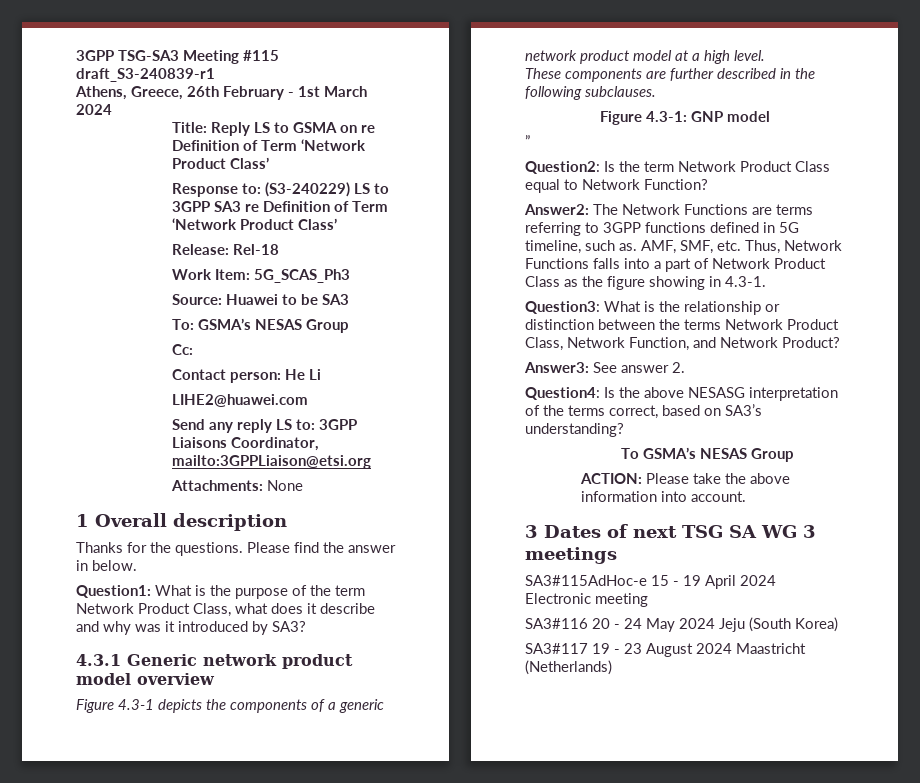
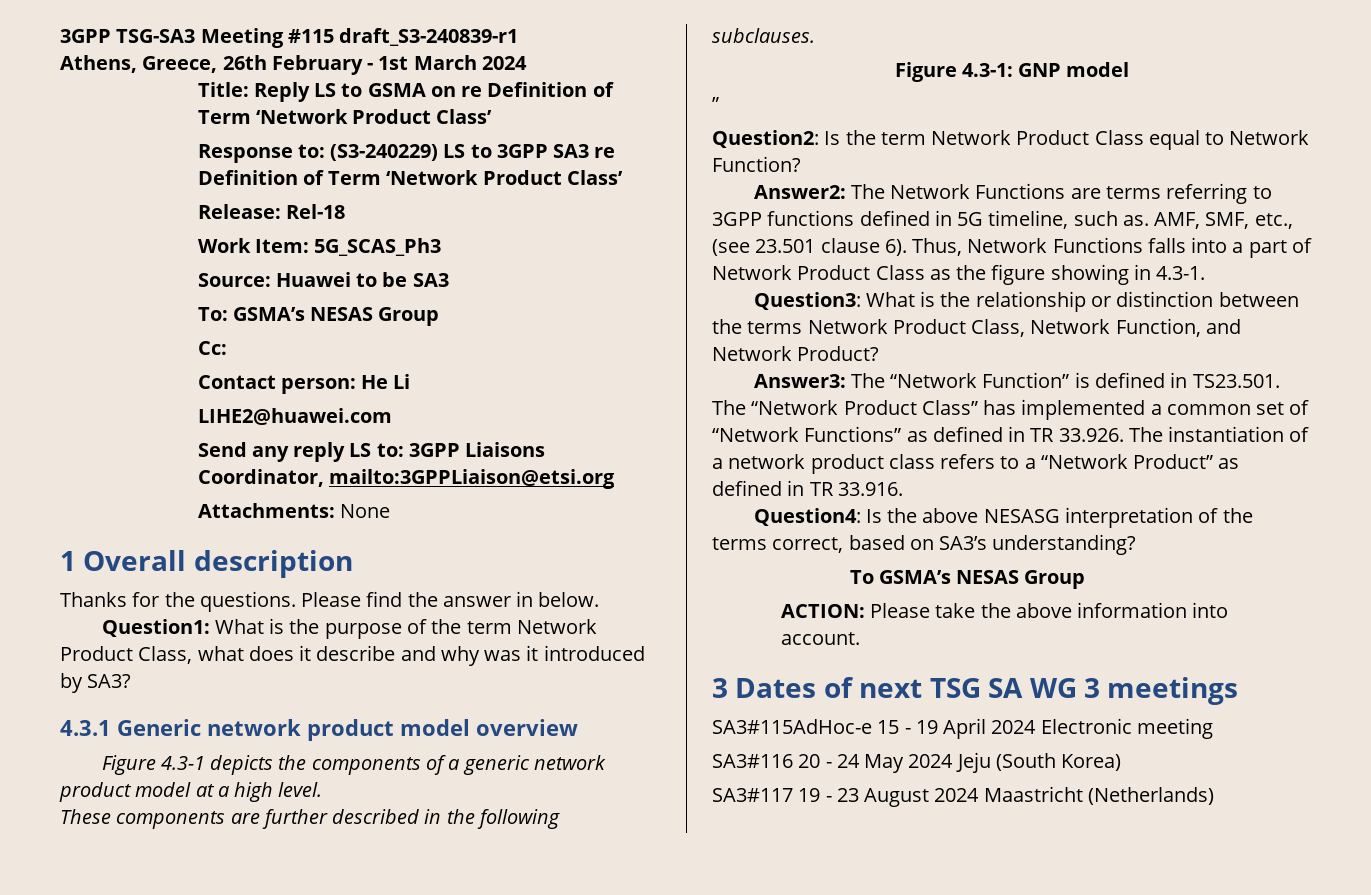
- AMF, SMF, etc. Thus, Network Functions falls into a part of Network Product Class as the figure showing in 4.3-1.
+ AMF, SMF, etc., (see 23.501 clause 6). Thus, Network Functions falls into a part of Network Product Class as the figure showing in 4.3-1.
- Answer3: See answer 2.
+ Answer3: The “Network Function” is defined in TS23.501. The “Network Product Class” has implemented a common set of “Network Functions” as defined in TR 33.926. The instantiation of a network product class refers to a “Network Product” as defined in TR 33.916.

